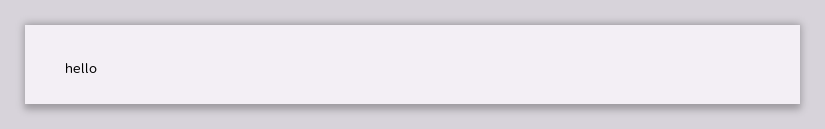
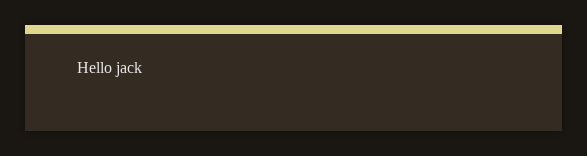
- hello
+ Hello jack

